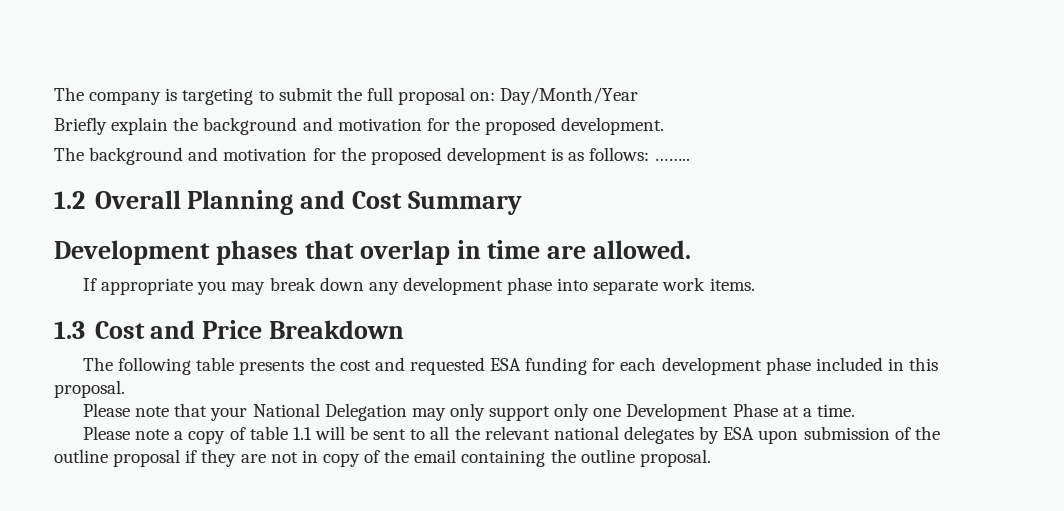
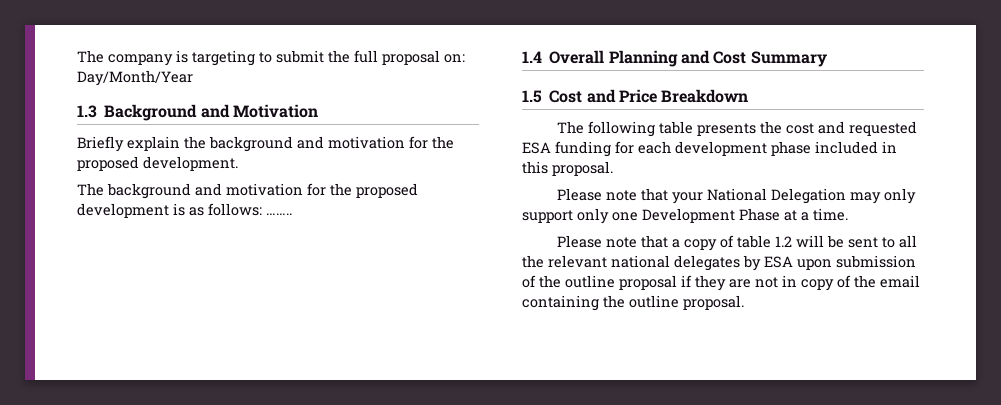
+ 1.3 Background and Motivation
- 1.2 Overall Planning and Cost Summary
+ 1.4 Overall Planning and Cost Summary
- Development phases that overlap in time are allowed.
- If appropriate you may break down any development phase into separate work items.
- 1.3 Cost and Price Breakdown
+ 1.5 Cost and Price Breakdown
- Please note a copy of table 1.1 will be sent to all the relevant national delegates by ESA upon submission of the outline proposal if they are not in copy of the email containing the outline proposal.
+ Please note that a copy of table 1.2 will be sent to all the relevant national delegates by ESA upon submission of the outline proposal if they are not in copy of the email containing the outline proposal.

